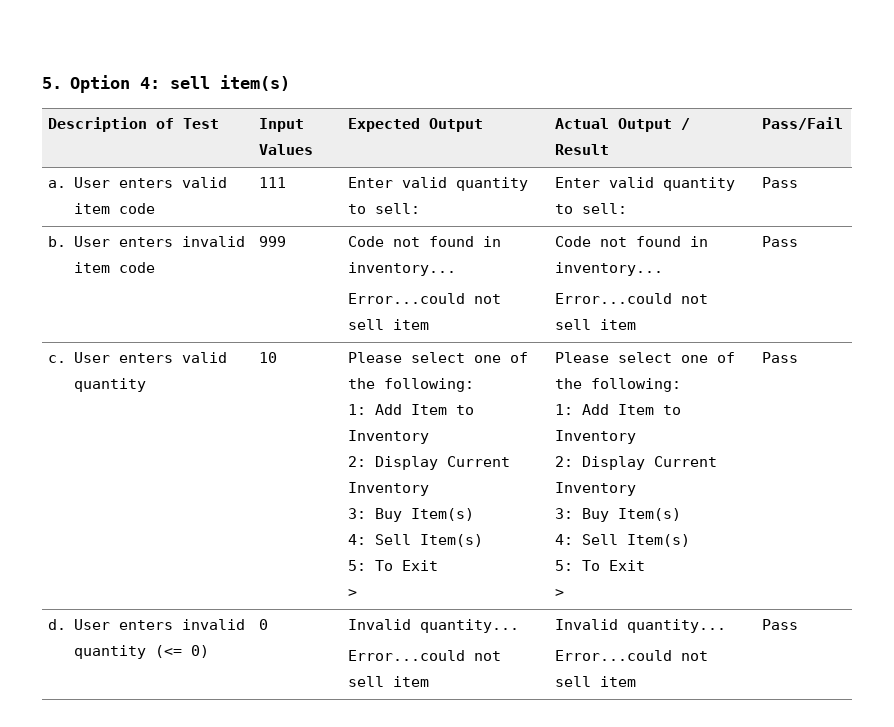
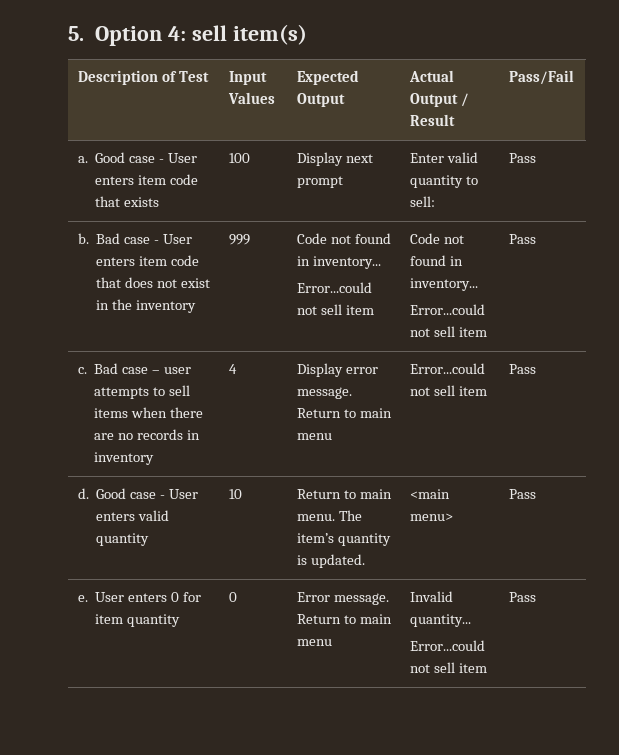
- a. User enters valid item code | 111 | Enter valid quantity to sell: | Enter valid quantity to sell: | Pass
+ a. Good case - User enters item code that exists | 100 | Display next prompt | Enter valid quantity to sell: | Pass
- b. User enters invalid item code | 999 | Code not found in inventory...
+ b. Bad case - User enters item code that does not exist in the inventory | 999 | Code not found in inventory...
- User enters valid quantity | 10 | Please select one of the following:
- 1: Add Item to Inventory
- 2: Display Current Inventory
- 3: Buy Item(s)
- 4: Sell Item(s)
- 5: To Exit
- > | Please select one of the following:
- 1: Add Item to Inventory
- 2: Display Current Inventory
- 3: Buy Item(s)
- 4: Sell Item(s)
- 5: To Exit
- > | Pass
- d. User enters invalid quantity (<= 0) | 0 | Invalid quantity...
- Error...could not sell item | Invalid quantity...
+ Bad case – user attempts to sell items when there are no records in inventory | 4 | Display error message. Return to main menu | Error...could not sell item | Pass
+ d. Good case - User enters valid quantity | 10 | Return to main menu. The item’s quantity is updated. | <main menu> | Pass
+ e. User enters 0 for item quantity | 0 | Error message. Return to main menu | Invalid quantity...

